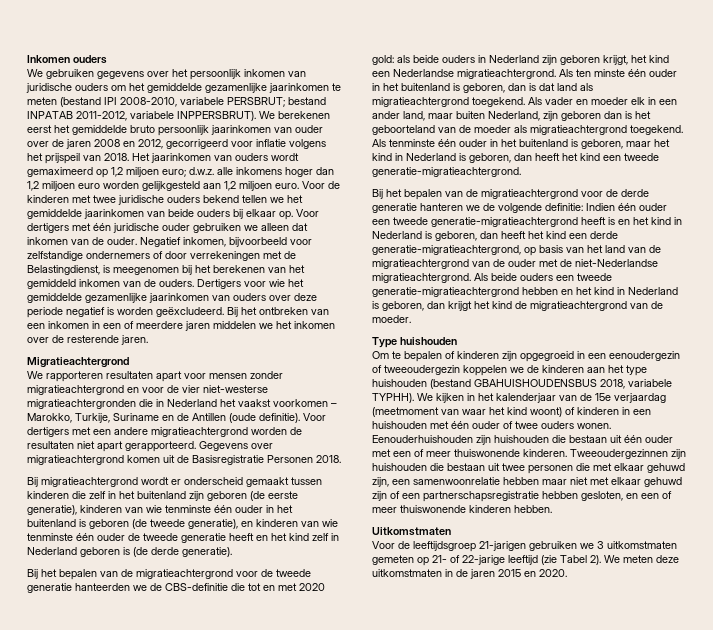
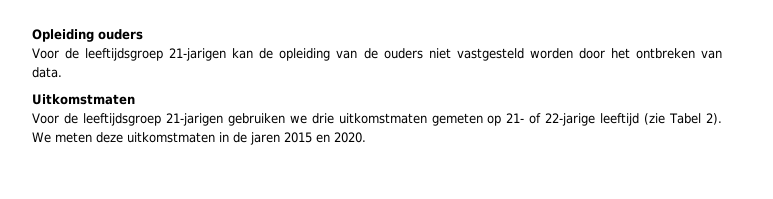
- Inkomen ouders
+ Opleiding ouders
- We gebruiken gegevens over het persoonlijk inkomen van juridische ouders om het gemiddelde gezamenlijke jaarinkomen te meten (bestand IPI 2008-2010, variabele PERSBRUT; bestand INPATAB 2011-2012, variabele INPPERSBRUT). We berekenen eerst het gemiddelde bruto persoonlijk jaarinkomen van ouder over de jaren 2008 en 2012, gecorrigeerd voor inflatie volgens het prijspeil van 2018. Het jaarinkomen van ouders wordt gemaximeerd op 1,2 miljoen euro; d.w.z. alle inkomens hoger dan 1,2 miljoen euro worden gelijkgesteld aan 1,2 miljoen euro. Voor de kinderen met twee juridische ouders bekend tellen we het gemiddelde jaarinkomen van beide ouders bij elkaar op. Voor dertigers met één juridische ouder gebruiken we alleen dat inkomen van de ouder. Negatief inkomen, bijvoorbeeld voor zelfstandige ondernemers of door verrekeningen met de Belastingdienst, is meegenomen bij het berekenen van het gemiddeld inkomen van de ouders. Dertigers voor wie het gemiddelde gezamenlijke jaarinkomen van ouders over deze periode negatief is worden geëxcludeerd. Bij het ontbreken van een inkomen in een of meerdere jaren middelen we het inkomen over de resterende jaren.
- Migratieachtergrond
- We rapporteren resultaten apart voor mensen zonder migratieachtergrond en voor de vier niet-westerse migratieachtergronden die in Nederland het vaakst voorkomen – Marokko, Turkije, Suriname en de Antillen (oude definitie). Voor dertigers met een andere migratieachtergrond worden de resultaten niet apart gerapporteerd. Gegevens over migratieachtergrond komen uit de Basisregistratie Personen 2018.
- Bij migratieachtergrond wordt er onderscheid gemaakt tussen kinderen die zelf in het buitenland zijn geboren (de eerste generatie), kinderen van wie tenminste één ouder in het buitenland is geboren (de tweede generatie), en kinderen van wie tenminste één ouder de tweede generatie heeft en het kind zelf in Nederland geboren is (de derde generatie).
- Bij het bepalen van de migratieachtergrond voor de tweede generatie hanteerden we de CBS-definitie die tot en met 2020 gold: als beide ouders in Nederland zijn geboren krijgt, het kind een Nederlandse migratieachtergrond. Als ten minste één ouder in het buitenland is geboren, dan is dat land als migratieachtergrond toegekend. Als vader en moeder elk in een ander land, maar buiten Nederland, zijn geboren dan is het geboorteland van de moeder als migratieachtergrond toegekend. Als tenminste één ouder in het buitenland is geboren, maar het kind in Nederland is geboren, dan heeft het kind een tweede generatie-migratieachtergrond.
- Bij het bepalen van de migratieachtergrond voor de derde generatie hanteren we de volgende definitie: Indien één ouder een tweede generatie-migratieachtergrond heeft is en het kind in Nederland is geboren, dan heeft het kind een derde generatie-migratieachtergrond, op basis van het land van de migratieachtergrond van de ouder met de niet-Nederlandse migratieachtergrond. Als beide ouders een tweede generatie-migratieachtergrond hebben en het kind in Nederland is geboren, dan krijgt het kind de migratieachtergrond van de moeder.
- Type huishouden
- Om te bepalen of kinderen zijn opgegroeid in een eenoudergezin of tweeoudergezin koppelen we de kinderen aan het type huishouden (bestand GBAHUISHOUDENSBUS 2018, variabele TYPHH). We kijken in het kalenderjaar van de 15e verjaardag (meetmoment van waar het kind woont) of kinderen in een huishouden met één ouder of twee ouders wonen. Eenouderhuishouden zijn huishouden die bestaan uit één ouder met een of meer thuiswonende kinderen. Tweeoudergezinnen zijn huishouden die bestaan uit twee personen die met elkaar gehuwd zijn, een samenwoonrelatie hebben maar niet met elkaar gehuwd zijn of een partnerschapsregistratie hebben gesloten, en een of meer thuiswonende kinderen hebben.
+ Voor de leeftijdsgroep 21-jarigen kan de opleiding van de ouders niet vastgesteld worden door het ontbreken van data.
- Voor de leeftijdsgroep 21-jarigen gebruiken we 3 uitkomstmaten gemeten op 21- of 22-jarige leeftijd (zie Tabel 2).
+ Voor de leeftijdsgroep 21-jarigen gebruiken we drie uitkomstmaten gemeten op 21- of 22-jarige leeftijd (zie Tabel 2).

